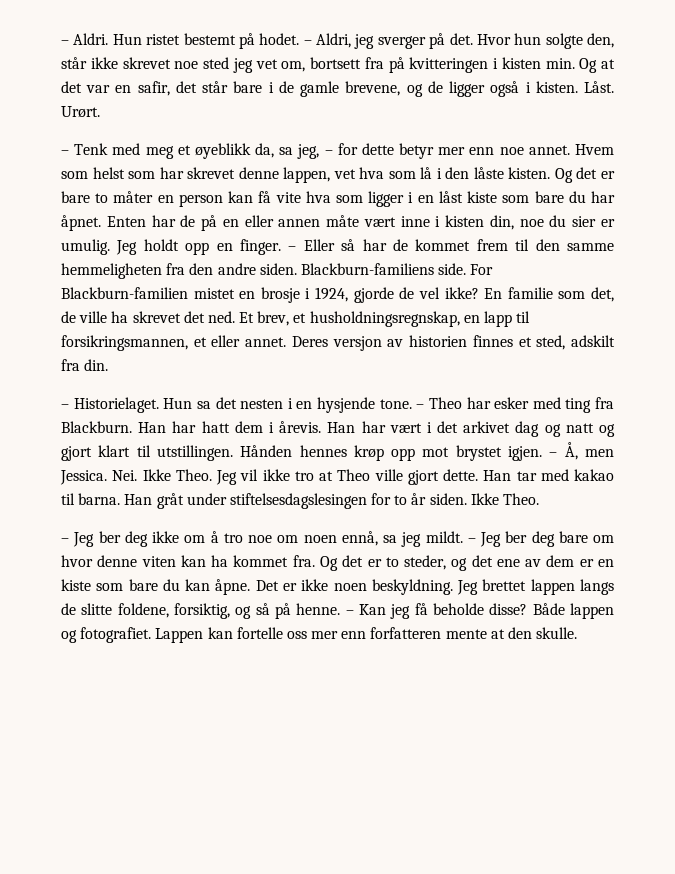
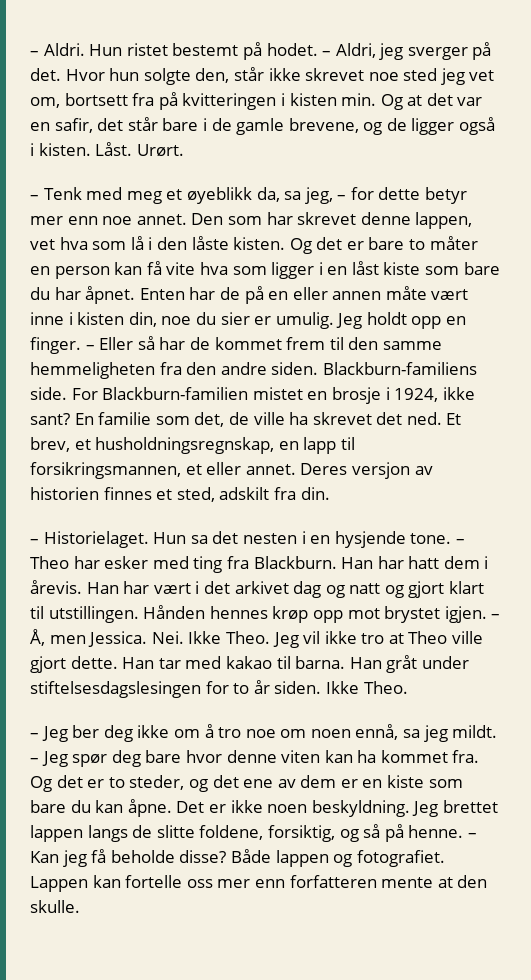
- Hvem som helst som har skrevet denne lappen, vet hva som lå i den låste kisten.
+ Den som har skrevet denne lappen, vet hva som lå i den låste kisten.
- For Blackburn-familien mistet en brosje i 1924, gjorde de vel ikke?
+ For Blackburn-familien mistet en brosje i 1924, ikke sant?
- – Jeg ber deg bare om hvor denne viten kan ha kommet fra.
+ – Jeg spør deg bare hvor denne viten kan ha kommet fra.

